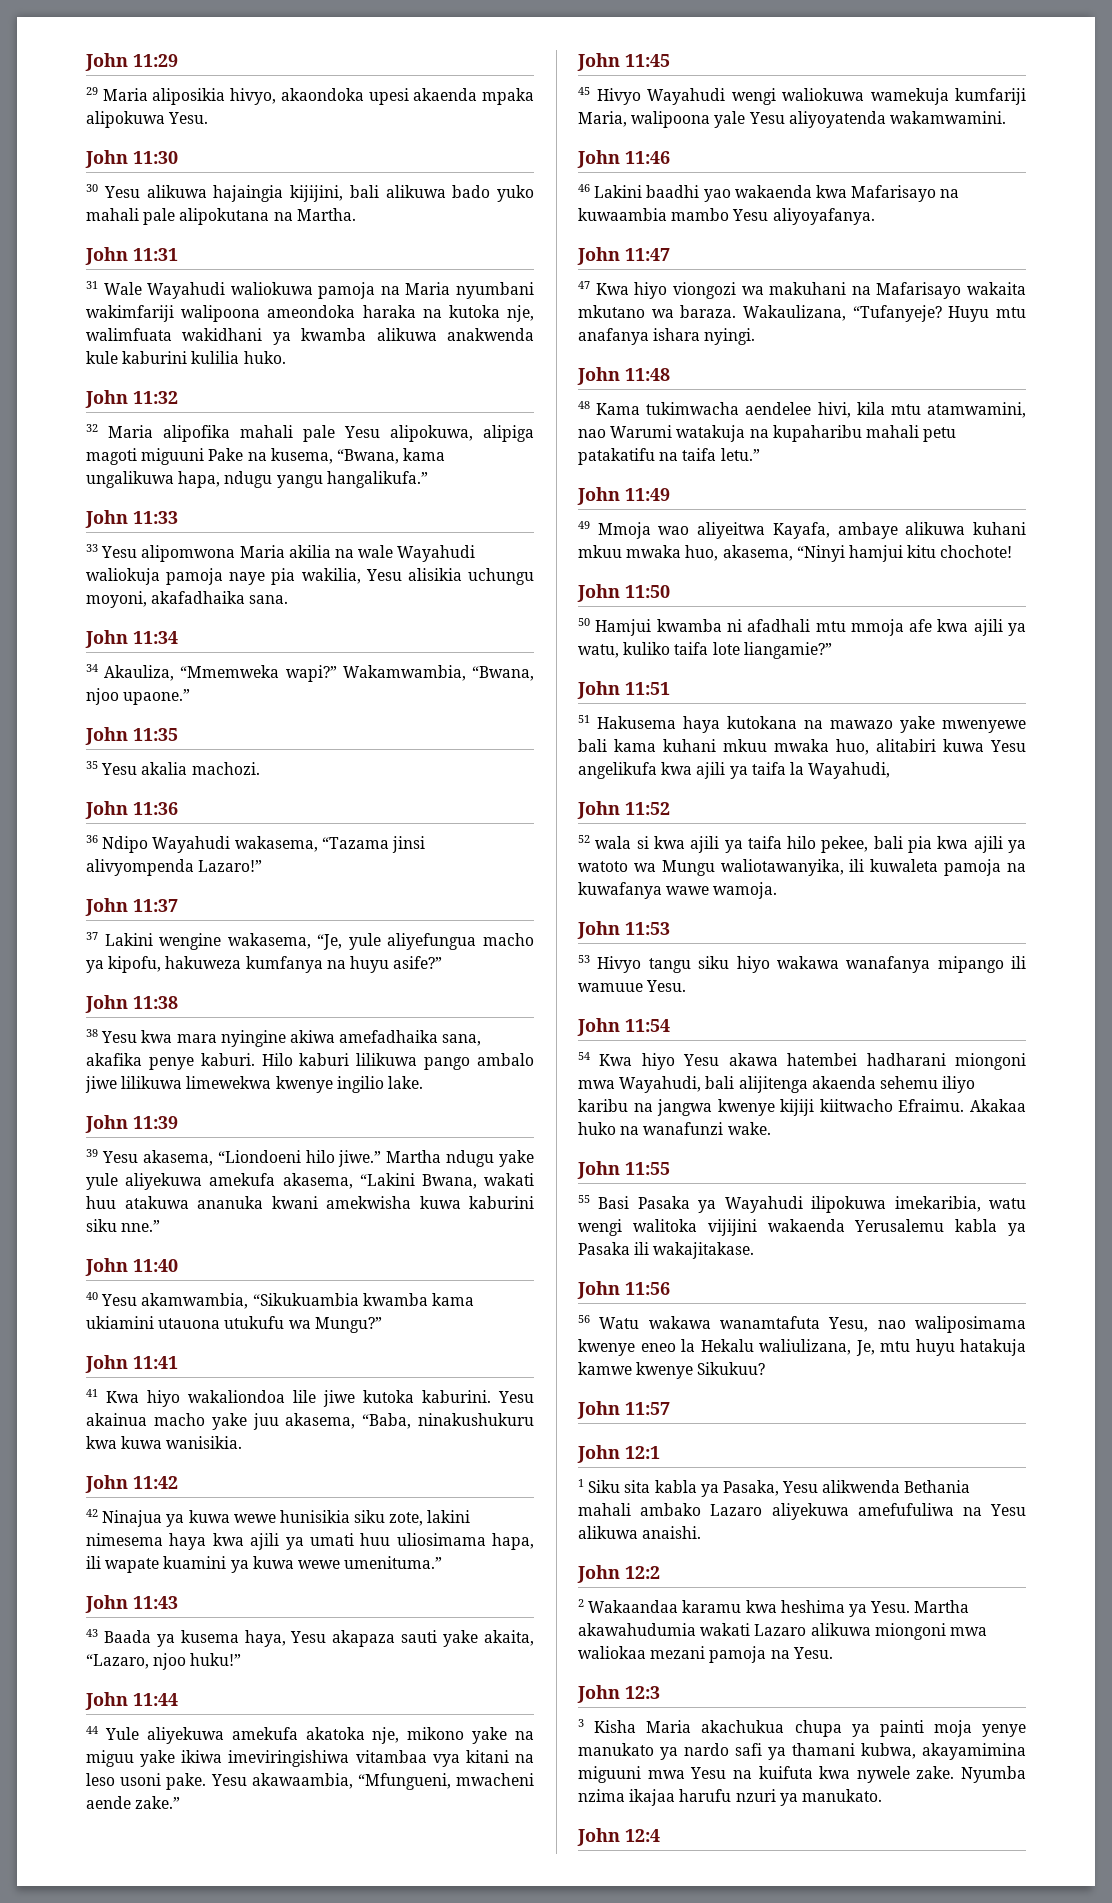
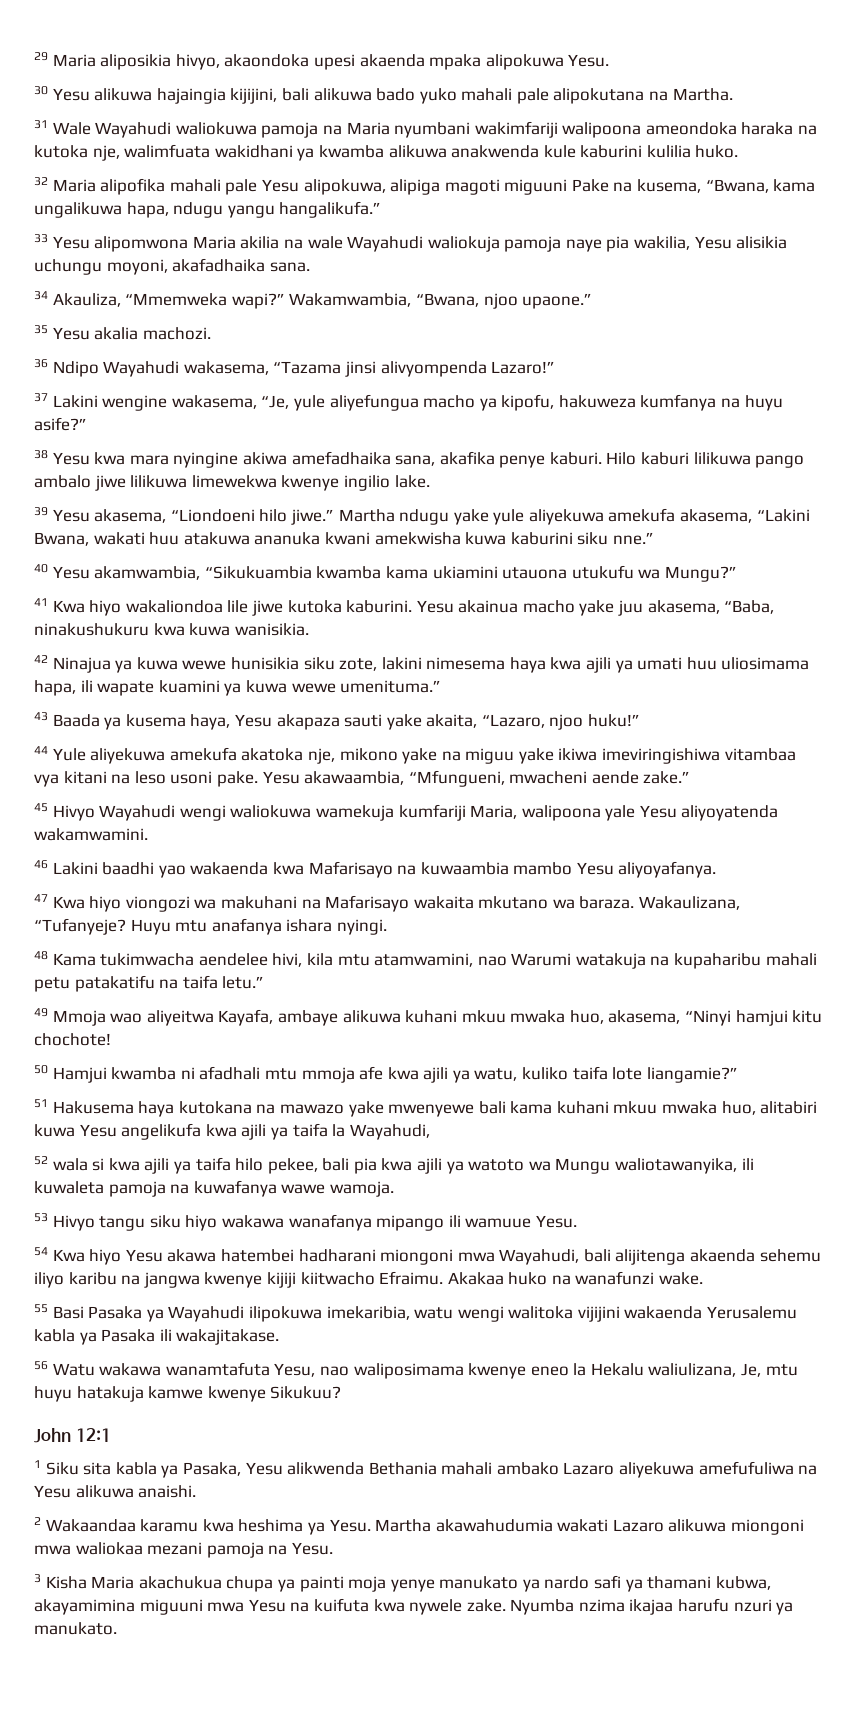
- John 11:29
- John 11:30
- John 11:31
- John 11:32
- John 11:33
- John 11:34
- John 11:35
- John 11:36
- John 11:37
- John 11:38
- John 11:39
- John 11:40
- John 11:41
- John 11:42
- John 11:43
- John 11:44
- John 11:45
- John 11:46
- John 11:47
- John 11:48
- John 11:49
- John 11:50
- John 11:51
- John 11:52
- John 11:53
- John 11:54
- John 11:55
- John 11:56
- John 11:57
- John 12:2
- John 12:3
- John 12:4

